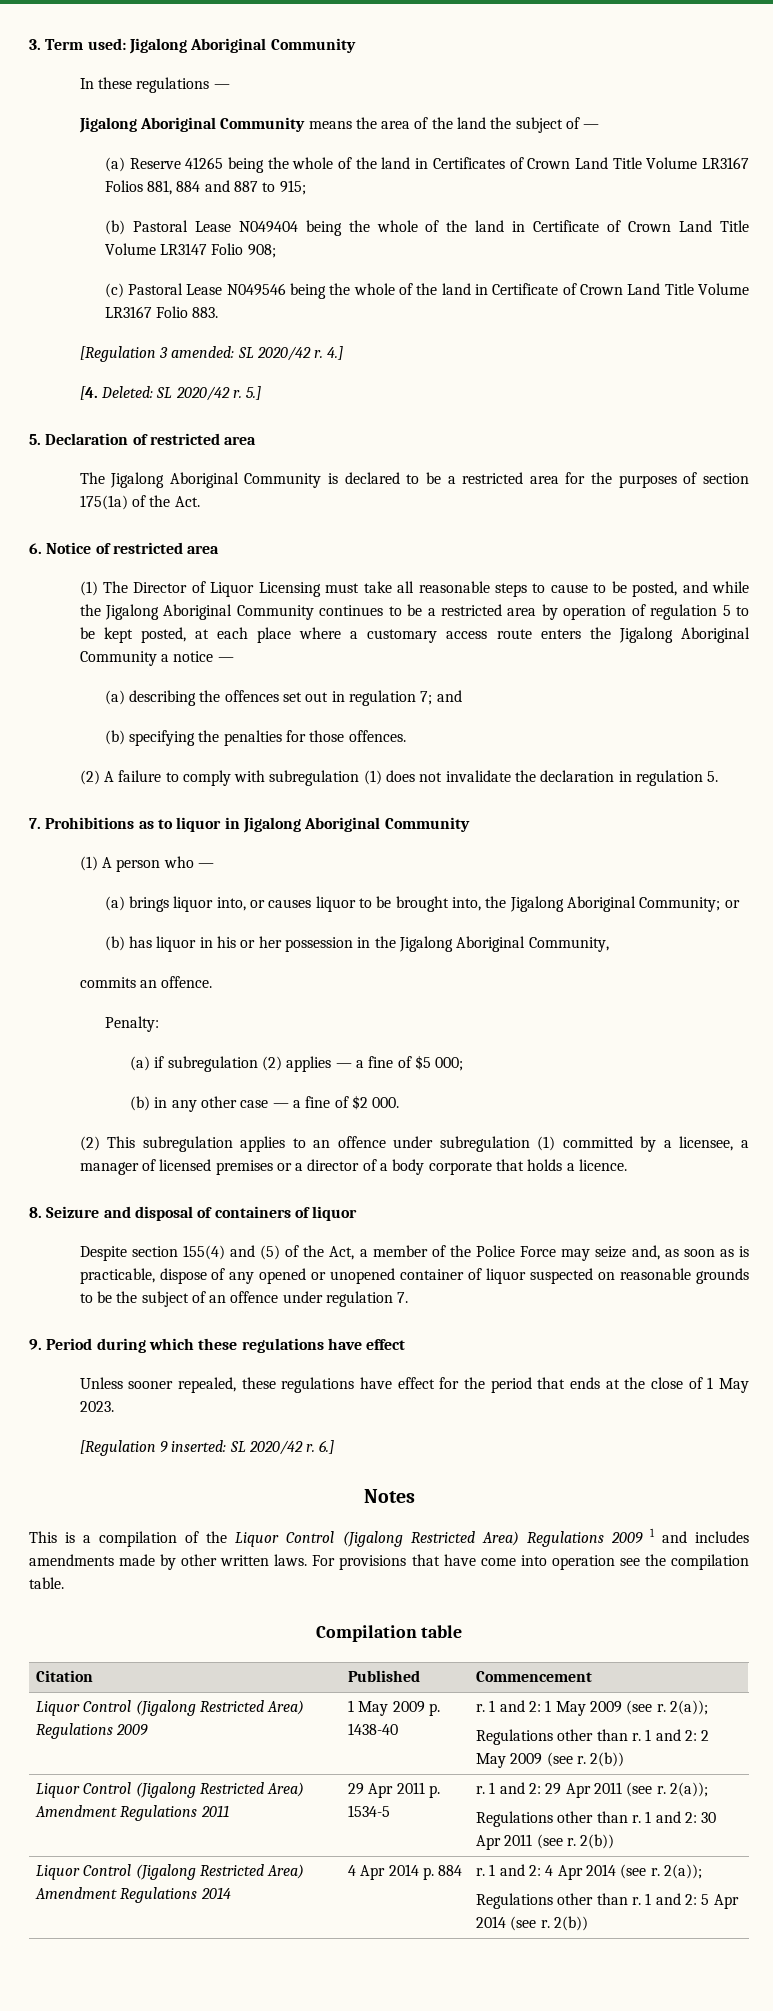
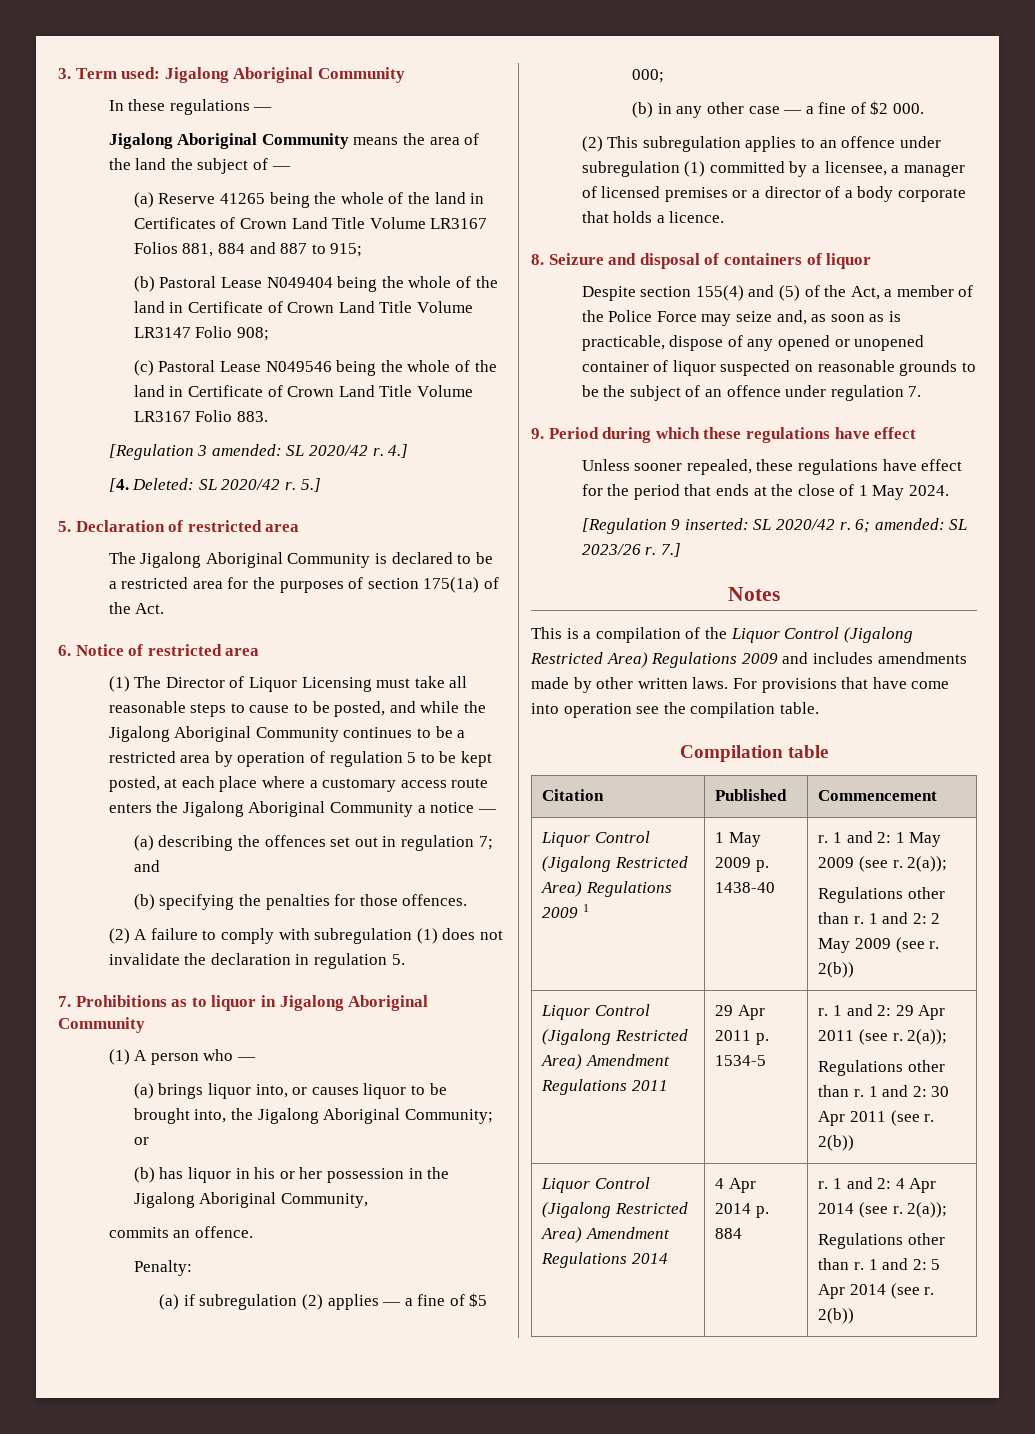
- Unless sooner repealed, these regulations have effect for the period that ends at the close of 1 May 2023.
+ Unless sooner repealed, these regulations have effect for the period that ends at the close of 1 May 2024.
- 6.]
+ 6; amended: SL 2023/26 r. 7.]
- This is a compilation of the Liquor Control (Jigalong Restricted Area) Regulations 2009 1 and includes amendments made by other written laws.
+ This is a compilation of the Liquor Control (Jigalong Restricted Area) Regulations 2009 and includes amendments made by other written laws.
- Liquor Control (Jigalong Restricted Area) Regulations 2009 | 1 May 2009 p. 1438-40 | r. 1 and 2: 1 May 2009 (see r. 2(a));
+ Liquor Control (Jigalong Restricted Area) Regulations 2009 1 | 1 May 2009 p. 1438-40 | r. 1 and 2: 1 May 2009 (see r. 2(a));

